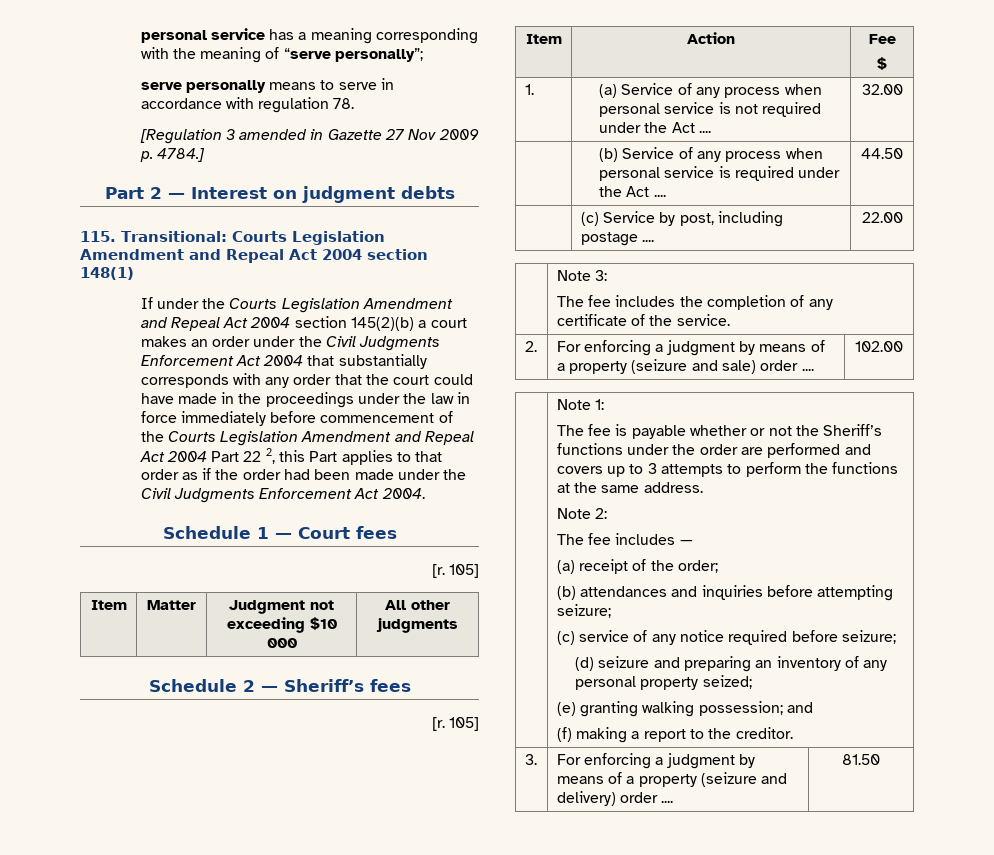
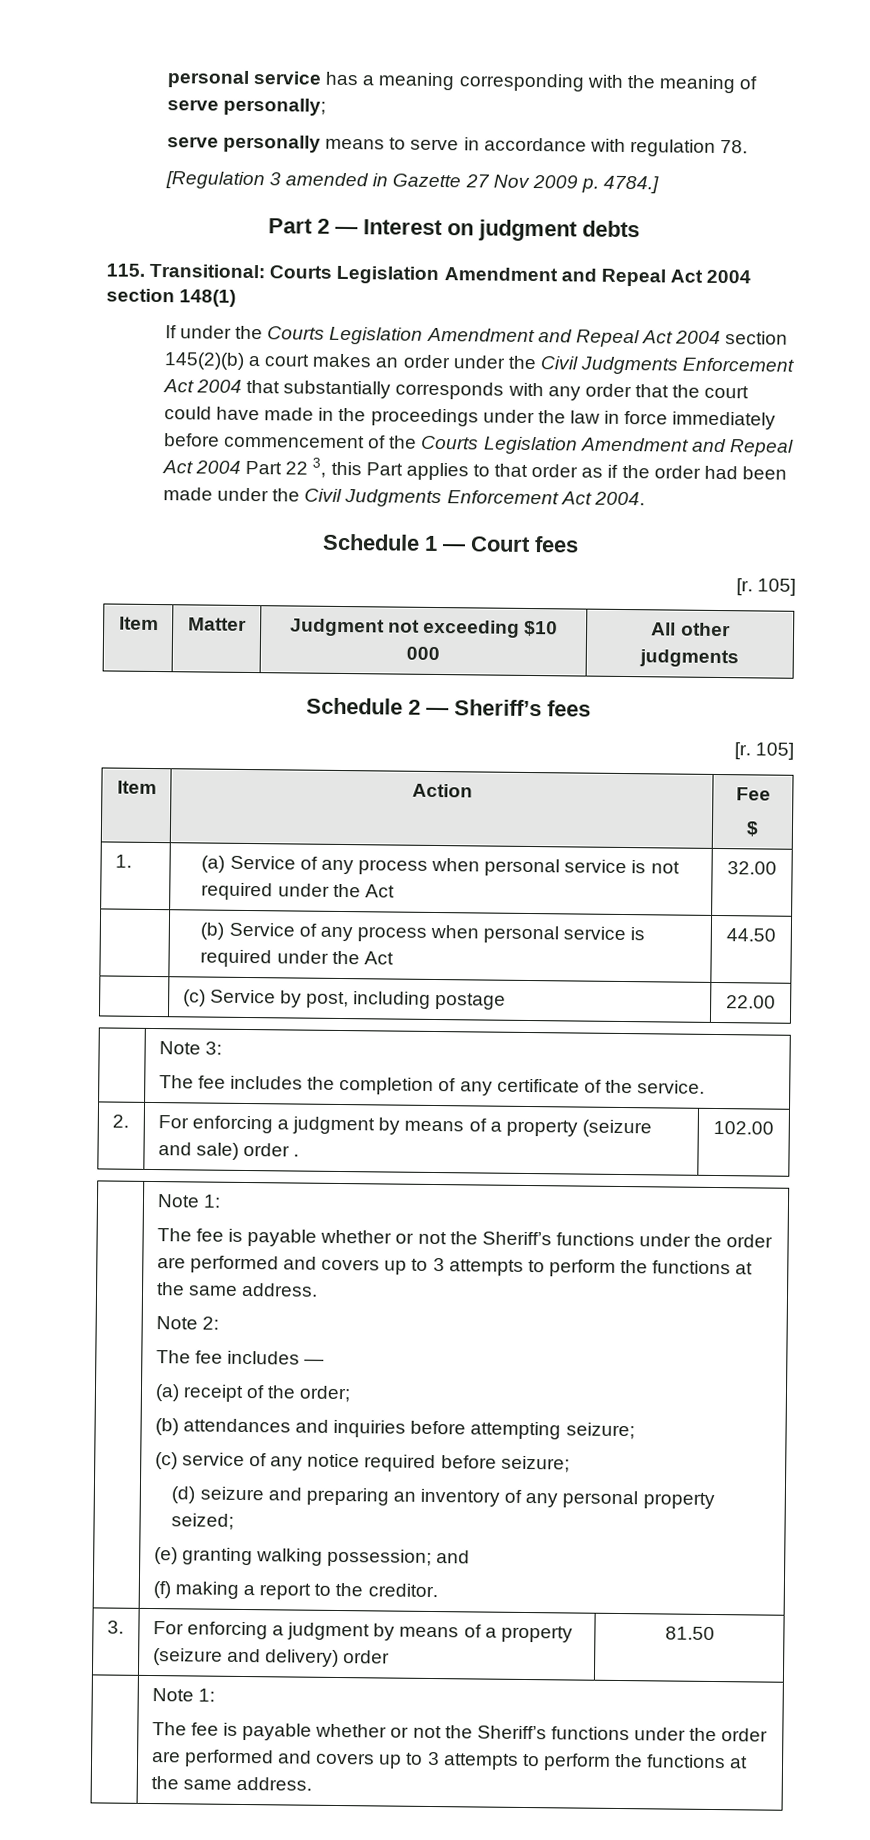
- personal service has a meaning corresponding with the meaning of “serve personally”;
+ personal service has a meaning corresponding with the meaning of serve personally;
- If under the Courts Legislation Amendment and Repeal Act 2004 section 145(2)(b) a court makes an order under the Civil Judgments Enforcement Act 2004 that substantially corresponds with any order that the court could have made in the proceedings under the law in force immediately before commencement of the Courts Legislation Amendment and Repeal Act 2004 Part 22 2, this Part applies to that order as if the order had been made under the Civil Judgments Enforcement Act 2004.
+ If under the Courts Legislation Amendment and Repeal Act 2004 section 145(2)(b) a court makes an order under the Civil Judgments Enforcement Act 2004 that substantially corresponds with any order that the court could have made in the proceedings under the law in force immediately before commencement of the Courts Legislation Amendment and Repeal Act 2004 Part 22 3, this Part applies to that order as if the order had been made under the Civil Judgments Enforcement Act 2004.
- 1. | (a) Service of any process when personal service is not required under the Act .... | 32.00
+ 1. | (a) Service of any process when personal service is not required under the Act | 32.00
- | (b) Service of any process when personal service is required under the Act .... | 44.50
+ | (b) Service of any process when personal service is required under the Act | 44.50
- | (c) Service by post, including postage .... | 22.00
+ | (c) Service by post, including postage | 22.00
- 2. | For enforcing a judgment by means of a property (seizure and sale) order .... | 102.00
+ 2. | For enforcing a judgment by means of a property (seizure and sale) order . | 102.00
- 3. | For enforcing a judgment by means of a property (seizure and delivery) order .... | 81.50
+ 3. | For enforcing a judgment by means of a property (seizure and delivery) order | 81.50
+ | Note 1:
+ The fee is payable whether or not the Sheriff’s functions under the order are performed and covers up to 3 attempts to perform the functions at the same address.

